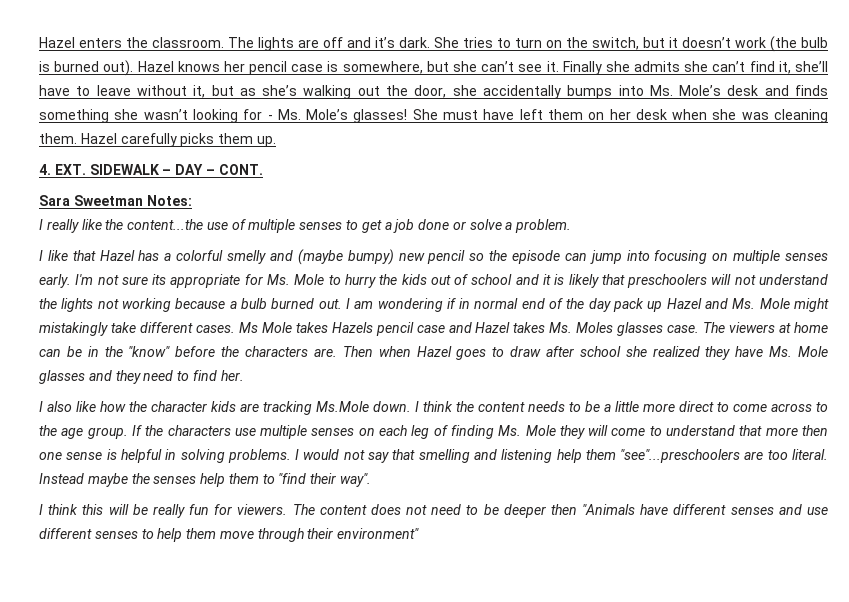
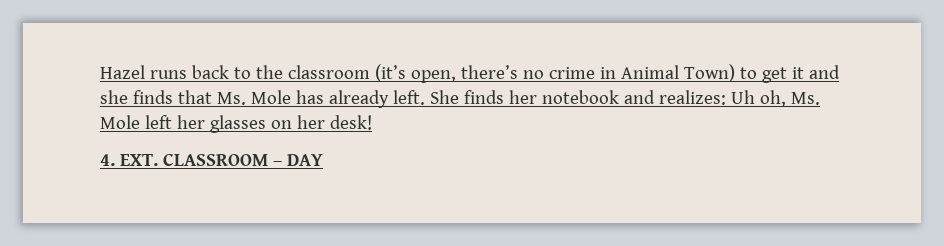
- Hazel enters the classroom. The lights are off and it’s dark. She tries to turn on the switch, but it doesn’t work (the bulb is burned out). Hazel knows her pencil case is somewhere, but she can’t see it. Finally she admits she can’t find it, she’ll have to leave without it, but as she’s walking out the door, she accidentally bumps into Ms. Mole’s desk and finds something she wasn’t looking for - Ms. Mole’s glasses! She must have left them on her desk when she was cleaning them. Hazel carefully picks them up.
+ Hazel runs back to the classroom (it’s open, there’s no crime in Animal Town) to get it and she finds that Ms. Mole has already left. She finds her notebook and realizes: Uh oh, Ms. Mole left her glasses on her desk!
- 4. EXT. SIDEWALK – DAY – CONT.
- Sara Sweetman Notes:
- I really like the content...the use of multiple senses to get a job done or solve a problem.
- I like that Hazel has a colorful smelly and (maybe bumpy) new pencil so the episode can jump into focusing on multiple senses early. I'm not sure its appropriate for Ms. Mole to hurry the kids out of school and it is likely that preschoolers will not understand the lights not working because a bulb burned out. I am wondering if in normal end of the day pack up Hazel and Ms. Mole might mistakingly take different cases. Ms Mole takes Hazels pencil case and Hazel takes Ms. Moles glasses case. The viewers at home can be in the "know" before the characters are. Then when Hazel goes to draw after school she realized they have Ms. Mole glasses and they need to find her.
- I also like how the character kids are tracking Ms.Mole down. I think the content needs to be a little more direct to come across to the age group. If the characters use multiple senses on each leg of finding Ms. Mole they will come to understand that more then one sense is helpful in solving problems. I would not say that smelling and listening help them "see"...preschoolers are too literal. Instead maybe the senses help them to "find their way".
- I think this will be really fun for viewers. The content does not need to be deeper then "Animals have different senses and use different senses to help them move through their environment"
+ 4. EXT. CLASSROOM – DAY

